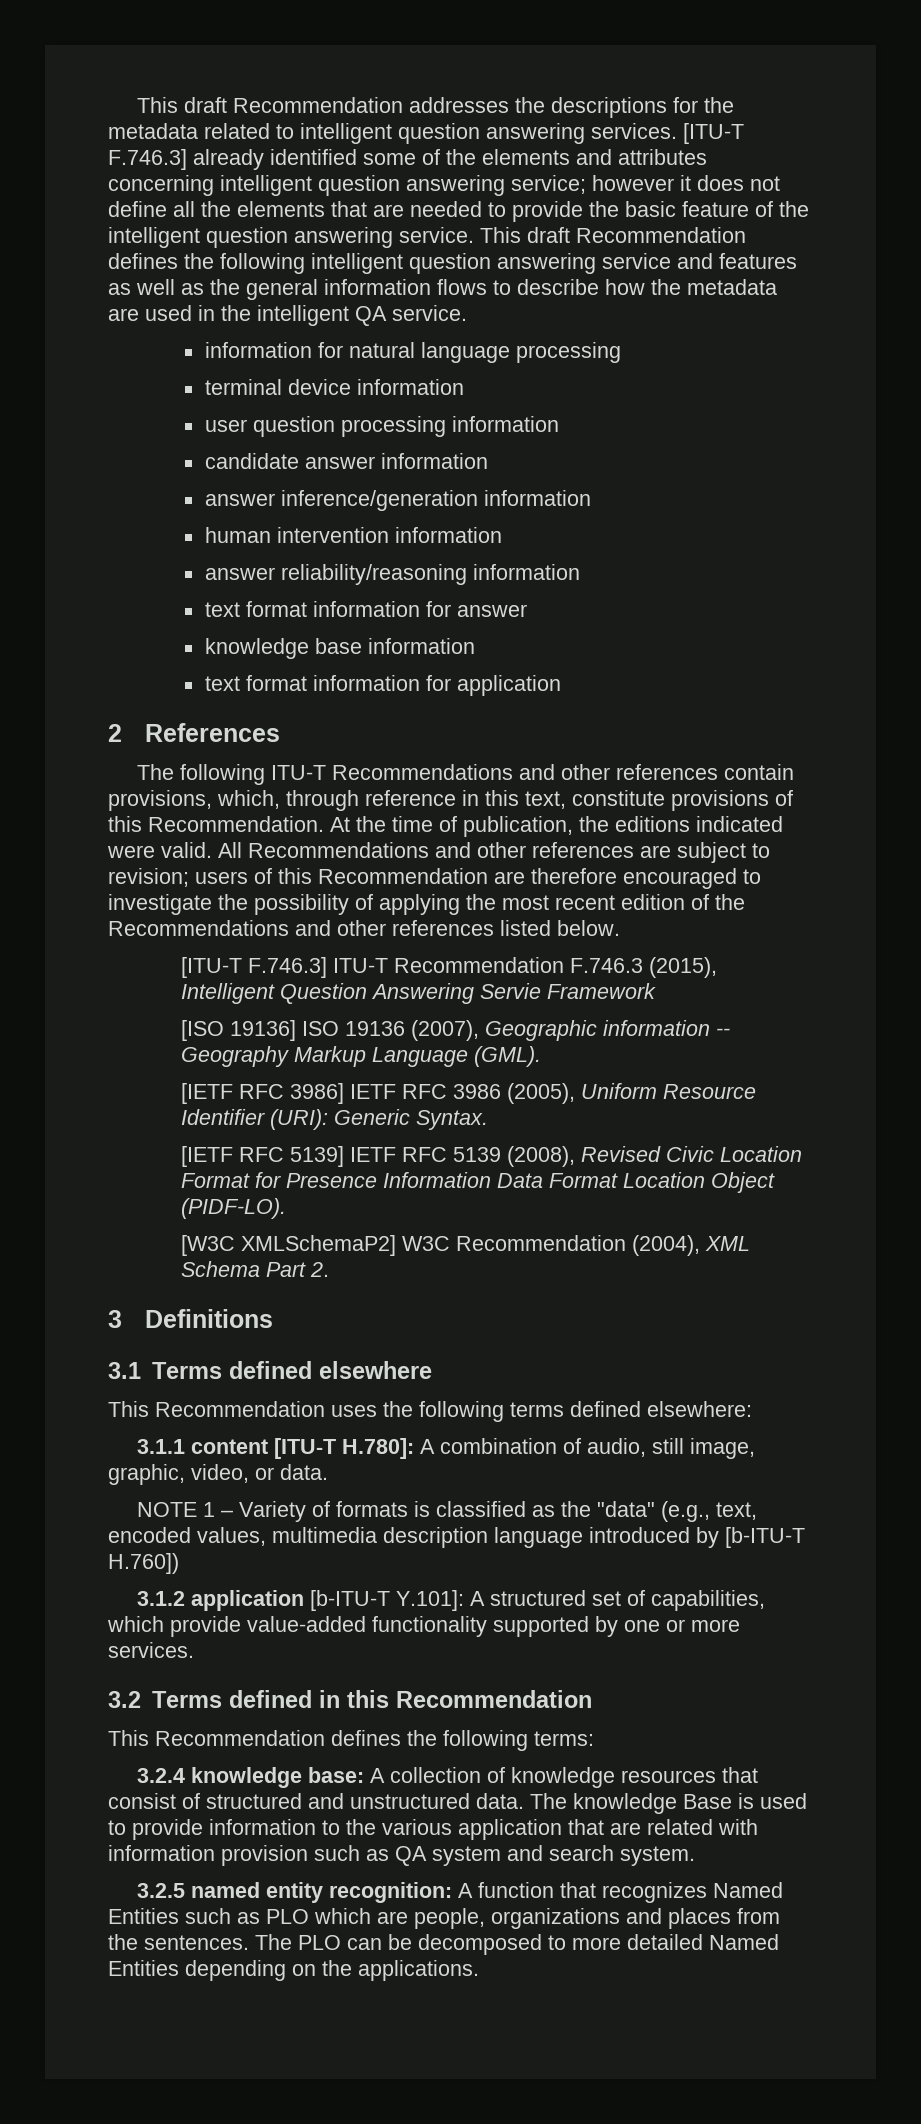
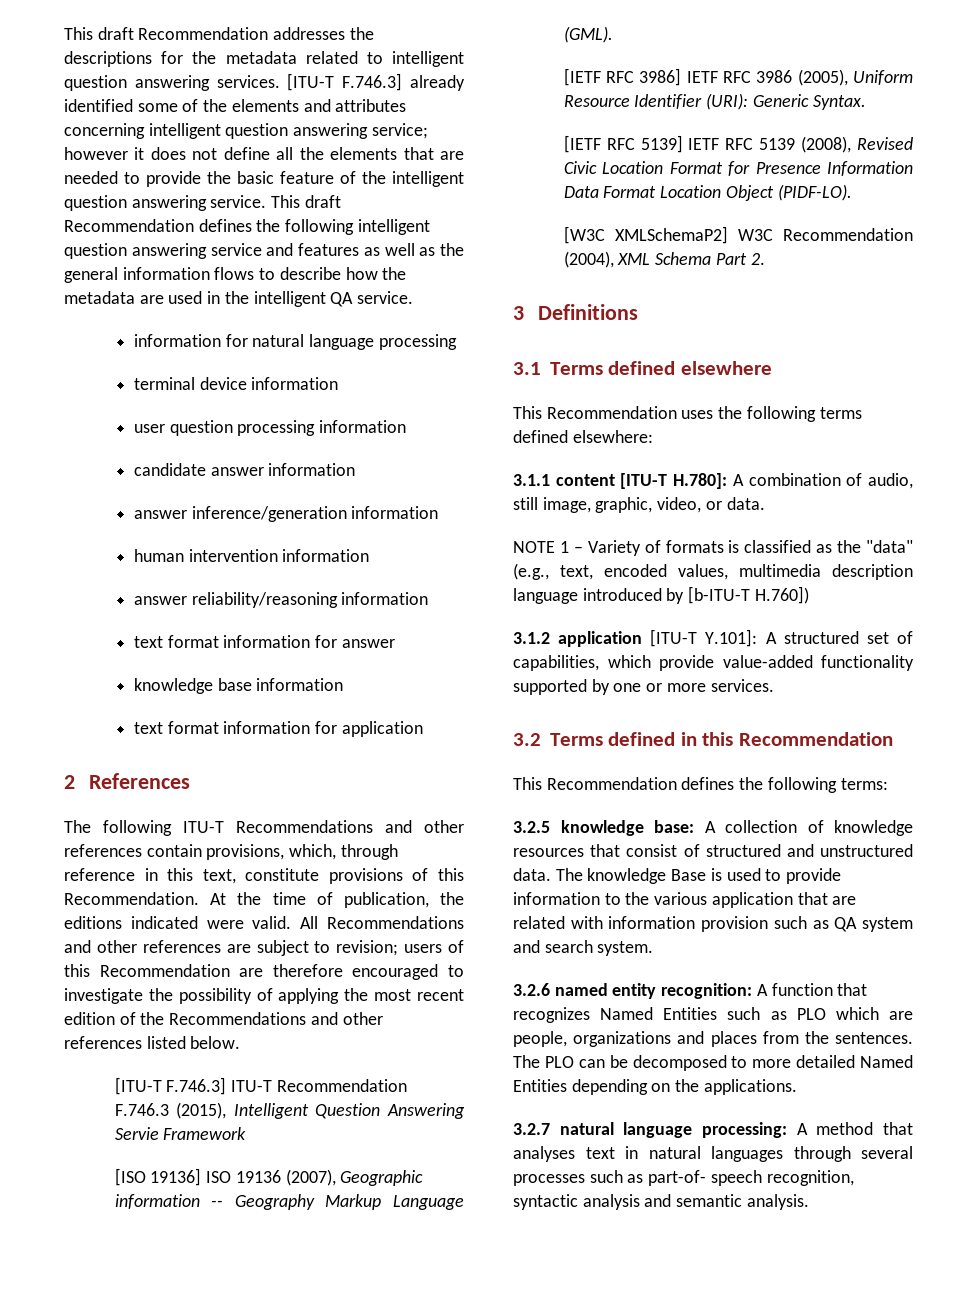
- 3.1.2 application [b-ITU-T Y.101]: A structured set of capabilities, which provide value-added functionality supported by one or more services.
+ 3.1.2 application [ITU-T Y.101]: A structured set of capabilities, which provide value-added functionality supported by one or more services.
- 3.2.4 knowledge base: A collection of knowledge resources that consist of structured and unstructured data.
+ 3.2.5 knowledge base: A collection of knowledge resources that consist of structured and unstructured data.
- 3.2.5 named entity recognition: A function that recognizes Named Entities such as PLO which are people, organizations and places from the sentences.
+ 3.2.6 named entity recognition: A function that recognizes Named Entities such as PLO which are people, organizations and places from the sentences.
+ 3.2.7 natural language processing: A method that analyses text in natural languages through several processes such as part-of- speech recognition, syntactic analysis and semantic analysis.

